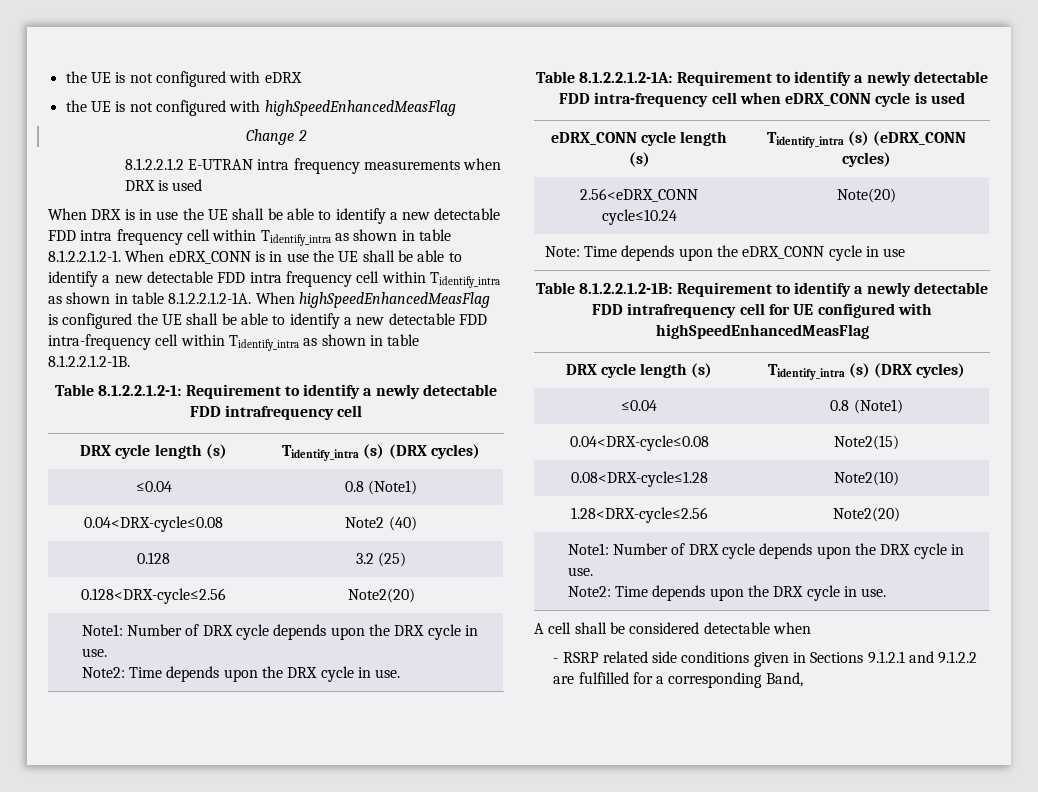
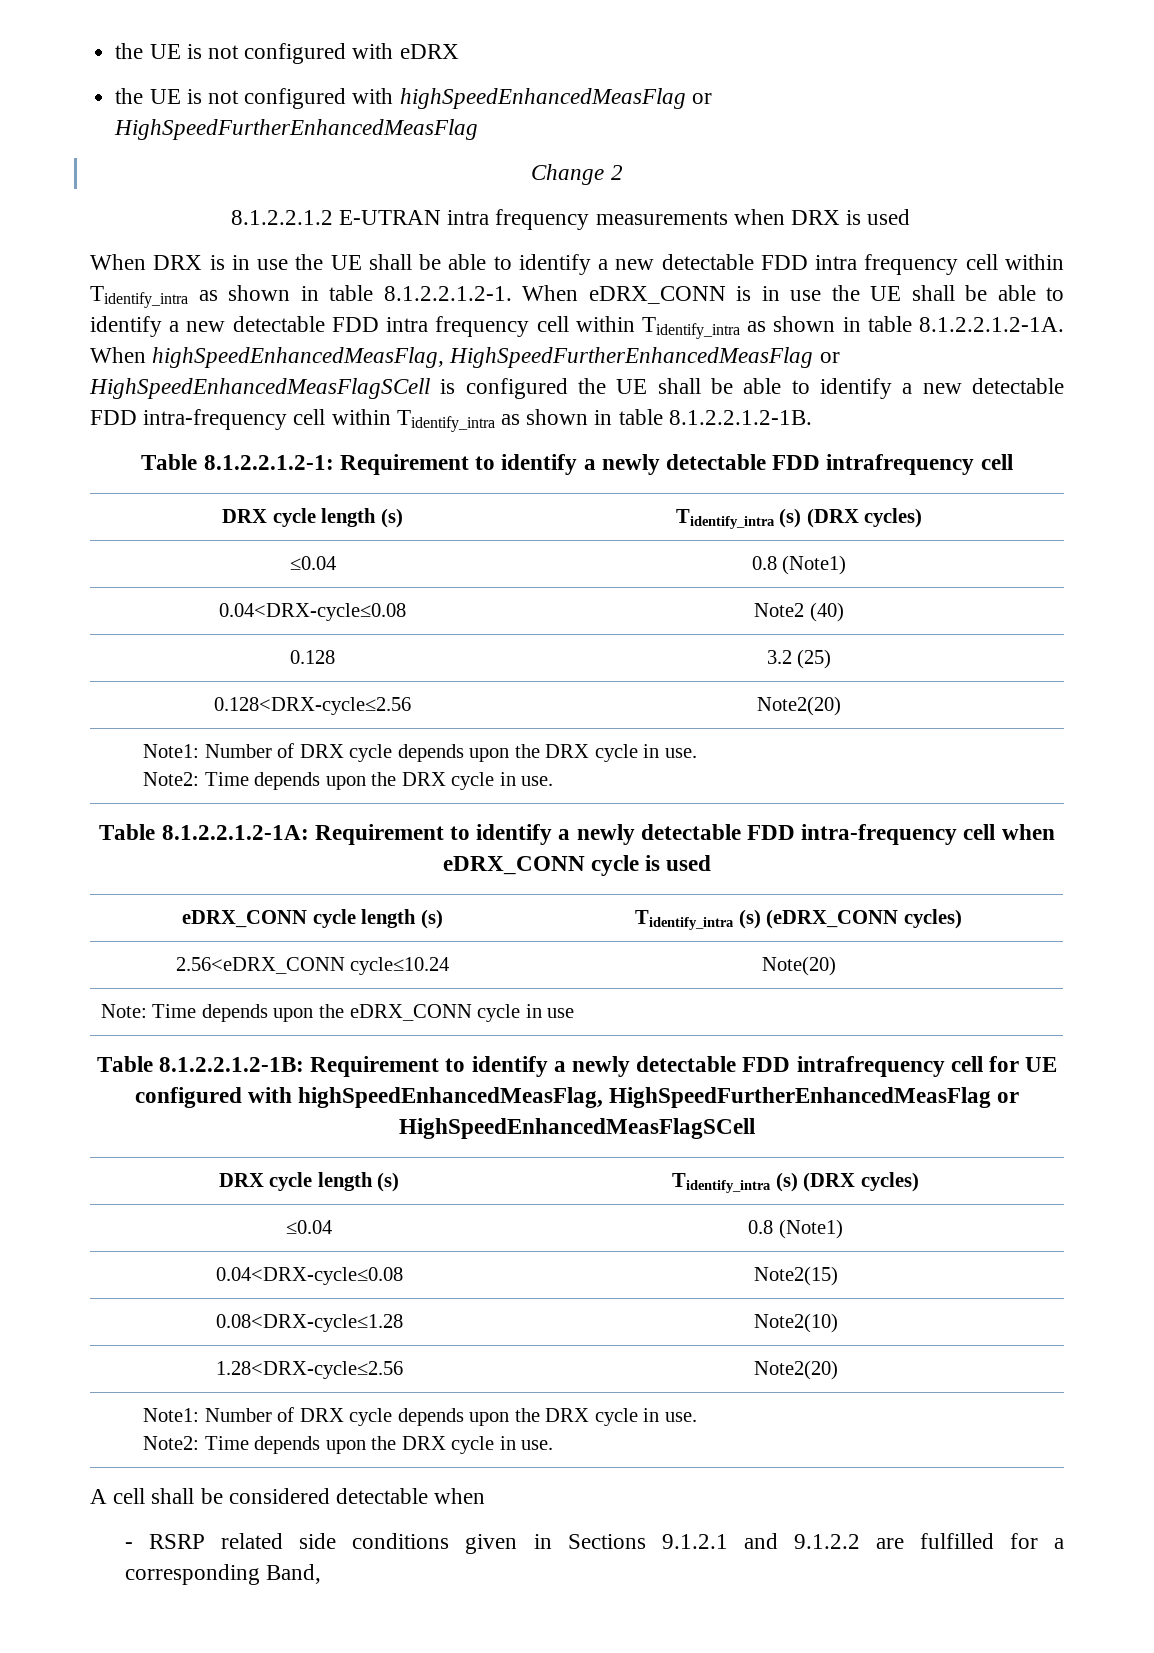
- the UE is not configured with highSpeedEnhancedMeasFlag
+ the UE is not configured with highSpeedEnhancedMeasFlag or HighSpeedFurtherEnhancedMeasFlag
- When DRX is in use the UE shall be able to identify a new detectable FDD intra frequency cell within Tidentify_intra as shown in table 8.1.2.2.1.2-1. When eDRX_CONN is in use the UE shall be able to identify a new detectable FDD intra frequency cell within Tidentify_intra as shown in table 8.1.2.2.1.2-1A. When highSpeedEnhancedMeasFlag is configured the UE shall be able to identify a new detectable FDD intra-frequency cell within Tidentify_intra as shown in table 8.1.2.2.1.2-1B.
+ When DRX is in use the UE shall be able to identify a new detectable FDD intra frequency cell within Tidentify_intra as shown in table 8.1.2.2.1.2-1. When eDRX_CONN is in use the UE shall be able to identify a new detectable FDD intra frequency cell within Tidentify_intra as shown in table 8.1.2.2.1.2-1A. When highSpeedEnhancedMeasFlag, HighSpeedFurtherEnhancedMeasFlag or HighSpeedEnhancedMeasFlagSCell is configured the UE shall be able to identify a new detectable FDD intra-frequency cell within Tidentify_intra as shown in table 8.1.2.2.1.2-1B.
- Table 8.1.2.2.1.2-1B: Requirement to identify a newly detectable FDD intrafrequency cell for UE configured with highSpeedEnhancedMeasFlag
+ Table 8.1.2.2.1.2-1B: Requirement to identify a newly detectable FDD intrafrequency cell for UE configured with highSpeedEnhancedMeasFlag, HighSpeedFurtherEnhancedMeasFlag or HighSpeedEnhancedMeasFlagSCell

